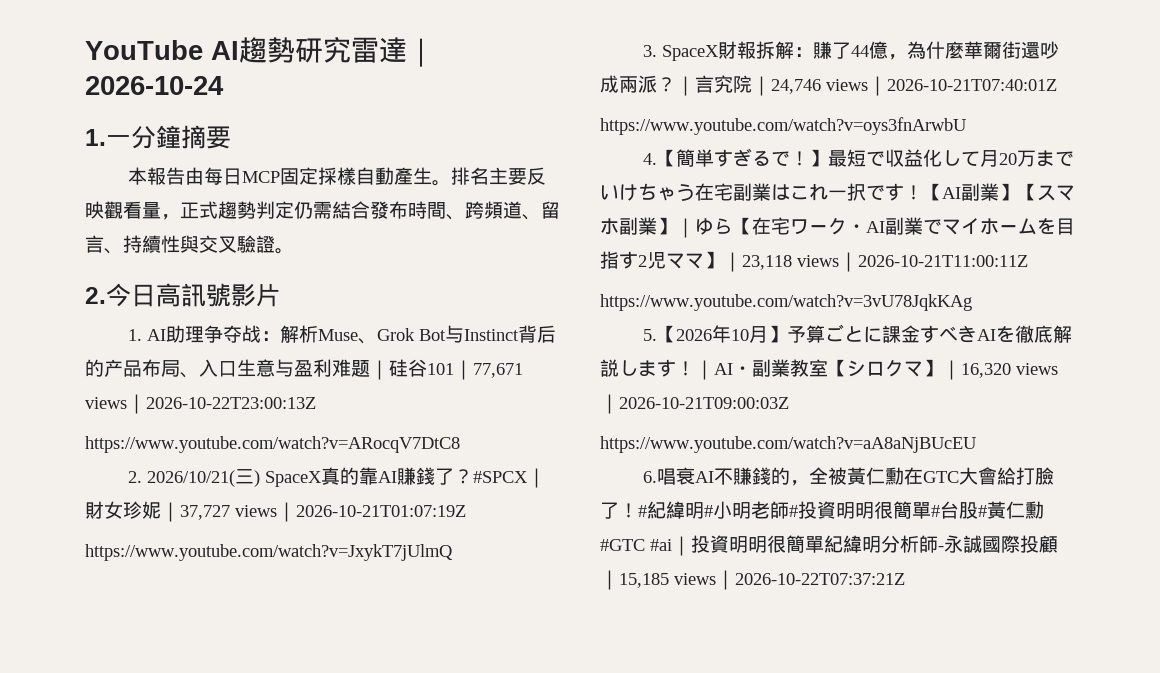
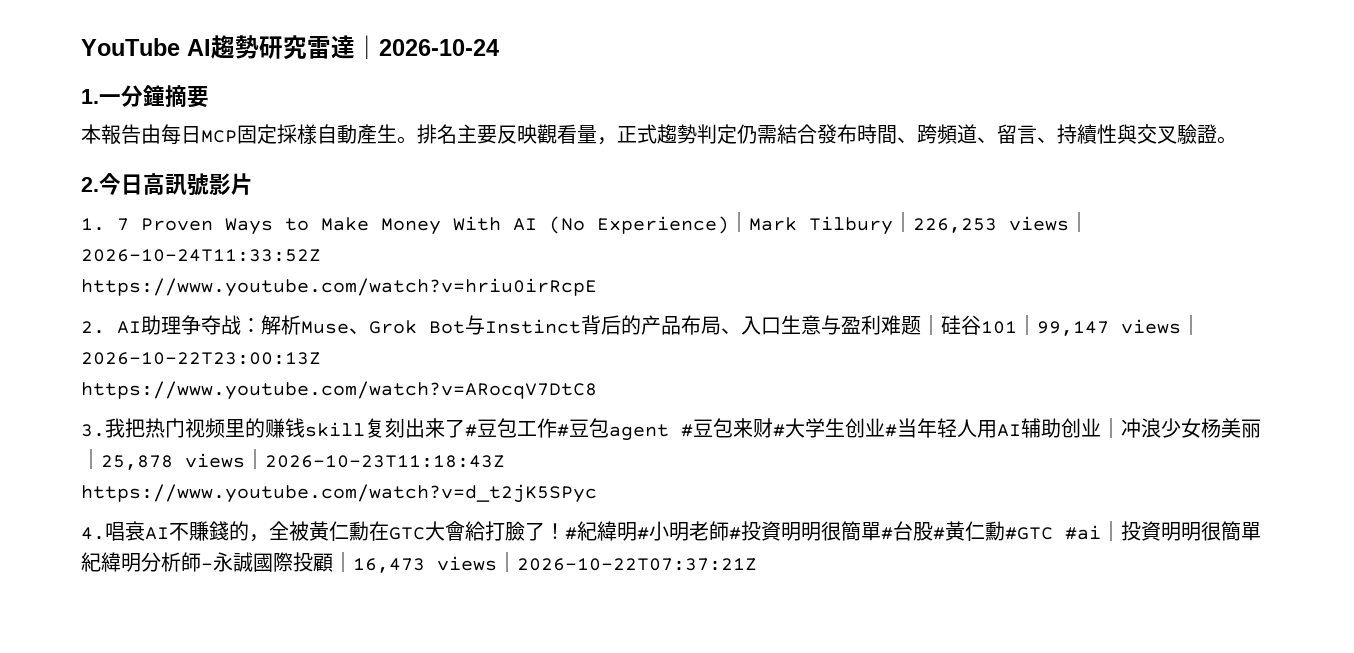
- 1. AI助理争夺战：解析Muse、Grok Bot与Instinct背后的产品布局、入口生意与盈利难题｜硅谷101｜77,671 views｜2026-10-22T23:00:13Z
+ 1. 7 Proven Ways to Make Money With AI (No Experience)｜Mark Tilbury｜226,253 views｜2026-10-24T11:33:52Z
+ https://www.youtube.com/watch?v=hriu0irRcpE
+ 2. AI助理争夺战：解析Muse、Grok Bot与Instinct背后的产品布局、入口生意与盈利难题｜硅谷101｜99,147 views｜2026-10-22T23:00:13Z
- 2. 2026/10/21(三) SpaceX真的靠AI賺錢了？#SPCX｜財女珍妮｜37,727 views｜2026-10-21T01:07:19Z
- https://www.youtube.com/watch?v=JxykT7jUlmQ
- 3. SpaceX財報拆解：賺了44億，為什麼華爾街還吵成兩派？｜言究院｜24,746 views｜2026-10-21T07:40:01Z
- https://www.youtube.com/watch?v=oys3fnArwbU
- 4.【簡単すぎるで！】最短で収益化して月20万までいけちゃう在宅副業はこれ一択です！【AI副業】【スマホ副業】｜ゆら【在宅ワーク・AI副業でマイホームを目指す2児ママ】｜23,118 views｜2026-10-21T11:00:11Z
- https://www.youtube.com/watch?v=3vU78JqkKAg
- 5.【2026年10月】予算ごとに課金すべきAIを徹底解説します！｜AI・副業教室【シロクマ】｜16,320 views｜2026-10-21T09:00:03Z
- https://www.youtube.com/watch?v=aA8aNjBUcEU
- 6.唱衰AI不賺錢的，全被黃仁勳在GTC大會給打臉了！
+ 3.我把热门视频里的赚钱skill复刻出来了#豆包工作#豆包agent #豆包来财#大学生创业#当年轻人用AI辅助创业｜冲浪少女杨美丽｜25,878 views｜2026-10-23T11:18:43Z
+ https://www.youtube.com/watch?v=d_t2jK5SPyc
+ 4.唱衰AI不賺錢的，全被黃仁勳在GTC大會給打臉了！
- #紀緯明#小明老師#投資明明很簡單#台股#黃仁勳#GTC #ai｜投資明明很簡單紀緯明分析師-永誠國際投顧｜15,185 views｜2026-10-22T07:37:21Z
+ #紀緯明#小明老師#投資明明很簡單#台股#黃仁勳#GTC #ai｜投資明明很簡單紀緯明分析師-永誠國際投顧｜16,473 views｜2026-10-22T07:37:21Z

